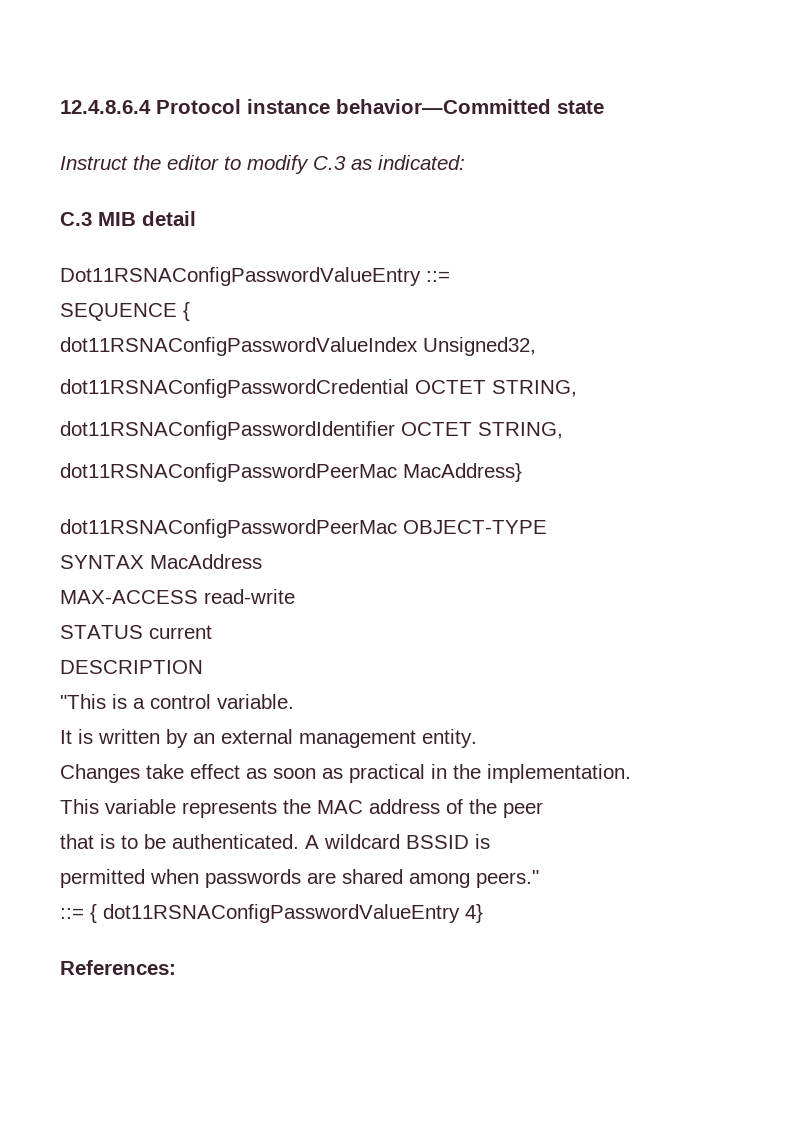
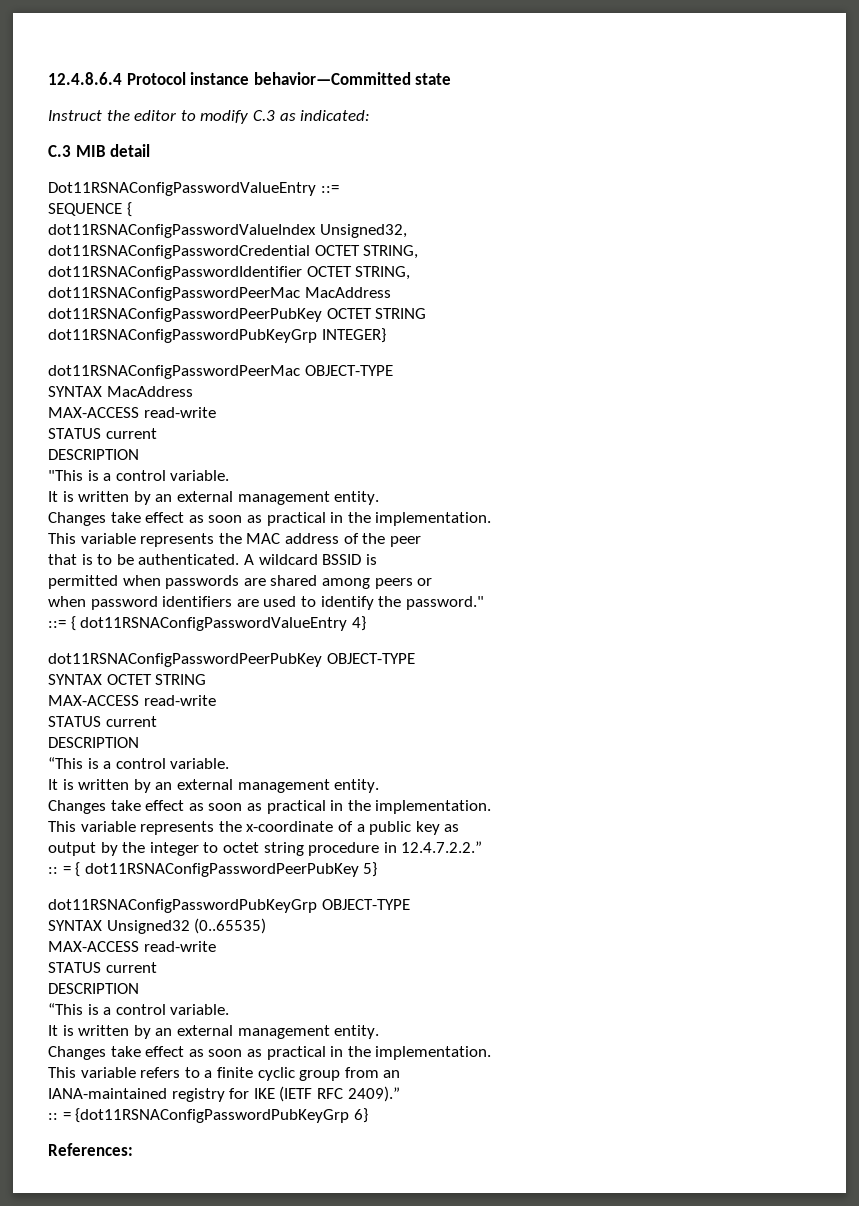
- dot11RSNAConfigPasswordPeerMac MacAddress}
+ dot11RSNAConfigPasswordPeerMac MacAddress
+ dot11RSNAConfigPasswordPeerPubKey OCTET STRING
+ dot11RSNAConfigPasswordPubKeyGrp INTEGER}
- permitted when passwords are shared among peers."
+ permitted when passwords are shared among peers or
+ when password identifiers are used to identify the password."
  ::= { dot11RSNAConfigPasswordValueEntry 4}
+ dot11RSNAConfigPasswordPeerPubKey OBJECT-TYPE
+ SYNTAX OCTET STRING
+ MAX-ACCESS read-write
+ STATUS current
+ DESCRIPTION
+ “This is a control variable.
+ It is written by an external management entity.
+ Changes take effect as soon as practical in the implementation.
+ This variable represents the x-coordinate of a public key as
+ output by the integer to octet string procedure in 12.4.7.2.2.”
+ :: = { dot11RSNAConfigPasswordPeerPubKey 5}
+ dot11RSNAConfigPasswordPubKeyGrp OBJECT-TYPE
+ SYNTAX Unsigned32 (0..65535)
+ MAX-ACCESS read-write
+ STATUS current
+ DESCRIPTION
+ “This is a control variable.
+ It is written by an external management entity.
+ Changes take effect as soon as practical in the implementation.
+ This variable refers to a finite cyclic group from an
+ IANA-maintained registry for IKE (IETF RFC 2409).”
+ :: = {dot11RSNAConfigPasswordPubKeyGrp 6}

